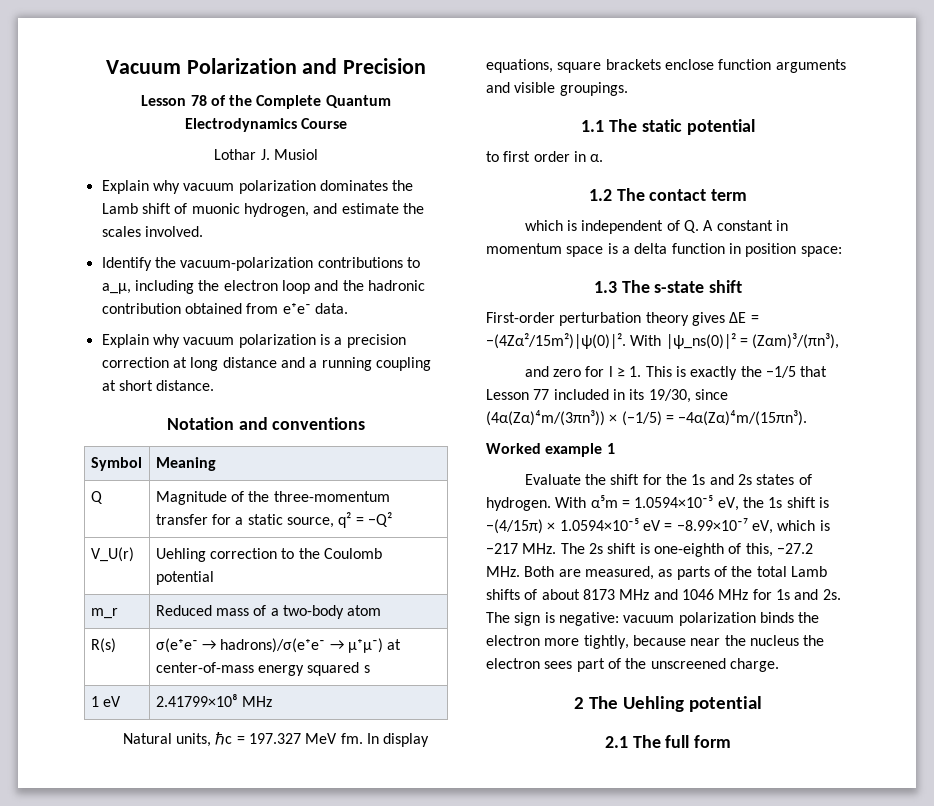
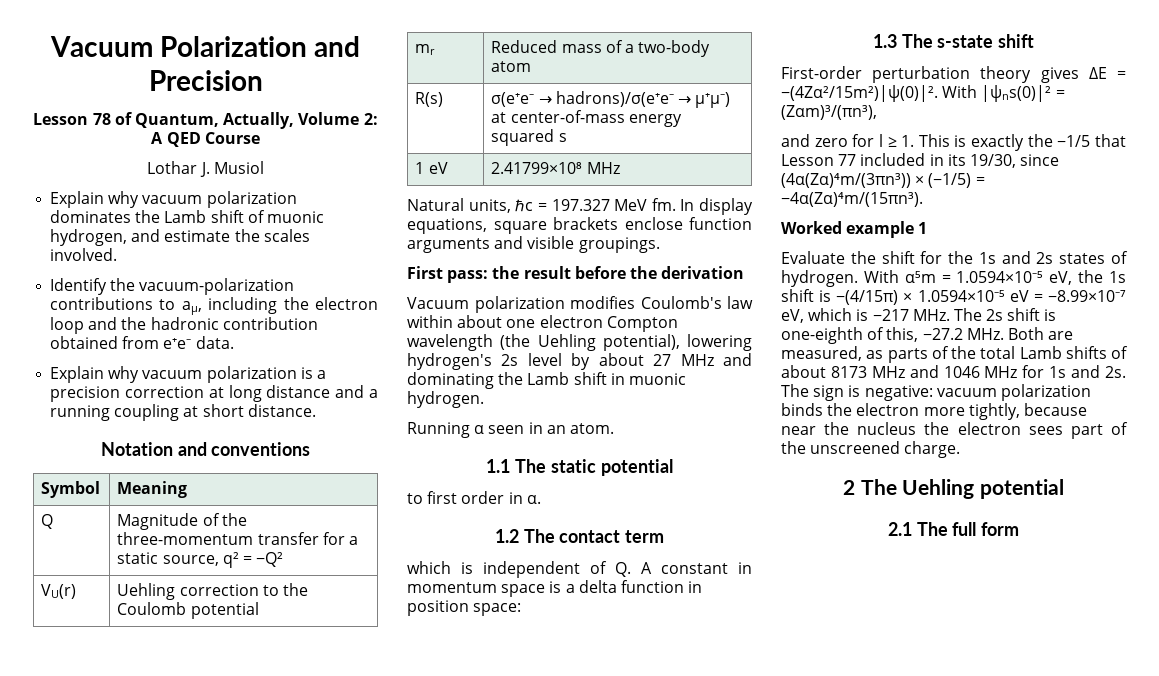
- Lesson 78 of the Complete Quantum Electrodynamics Course
+ Lesson 78 of Quantum, Actually, Volume 2: A QED Course
- Identify the vacuum-polarization contributions to a_μ, including the electron loop and the hadronic contribution obtained from e⁺e⁻ data.
+ Identify the vacuum-polarization contributions to aμ, including the electron loop and the hadronic contribution obtained from e⁺e⁻ data.
- V_U(r) | Uehling correction to the Coulomb potential
+ VU(r) | Uehling correction to the Coulomb potential
- m_r | Reduced mass of a two-body atom
+ mr | Reduced mass of a two-body atom
+ First pass: the result before the derivation
+ Vacuum polarization modifies Coulomb's law within about one electron Compton wavelength (the Uehling potential), lowering hydrogen's 2s level by about 27 MHz and dominating the Lamb shift in muonic hydrogen.
+ Running α seen in an atom.
- With |ψ_ns(0)|² = (Zαm)³/(πn³),
+ With |ψns(0)|² = (Zαm)³/(πn³),

